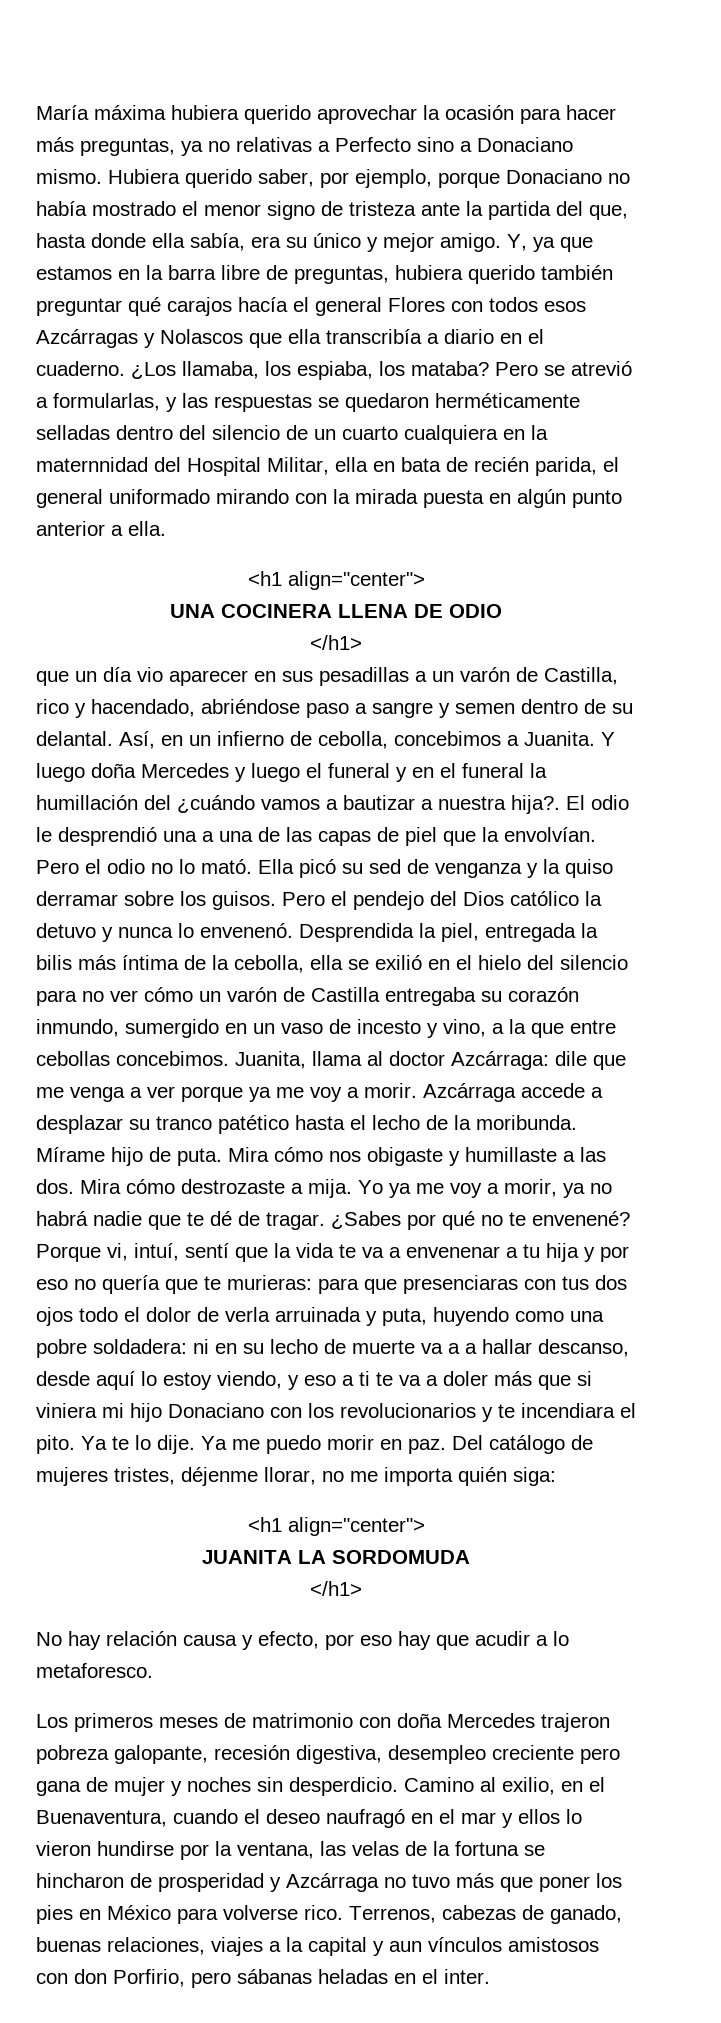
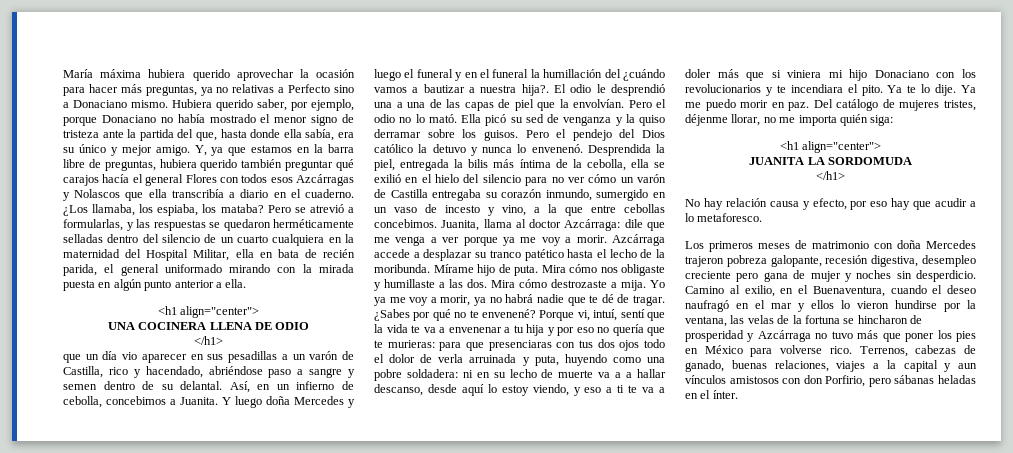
- Pero se atrevió a formularlas, y las respuestas se quedaron herméticamente selladas dentro del silencio de un cuarto cualquiera en la maternnidad del Hospital Militar, ella en bata de recién parida, el general uniformado mirando con la mirada puesta en algún punto anterior a ella.
+ Pero se atrevió a formularlas, y las respuestas se quedaron herméticamente selladas dentro del silencio de un cuarto cualquiera en la maternidad del Hospital Militar, ella en bata de recién parida, el general uniformado mirando con la mirada puesta en algún punto anterior a ella.
- Mira cómo nos obigaste y humillaste a las dos.
+ Mira cómo nos obligaste y humillaste a las dos.
- Terrenos, cabezas de ganado, buenas relaciones, viajes a la capital y aun vínculos amistosos con don Porfirio, pero sábanas heladas en el inter.
+ Terrenos, cabezas de ganado, buenas relaciones, viajes a la capital y aun vínculos amistosos con don Porfirio, pero sábanas heladas en el ínter.

